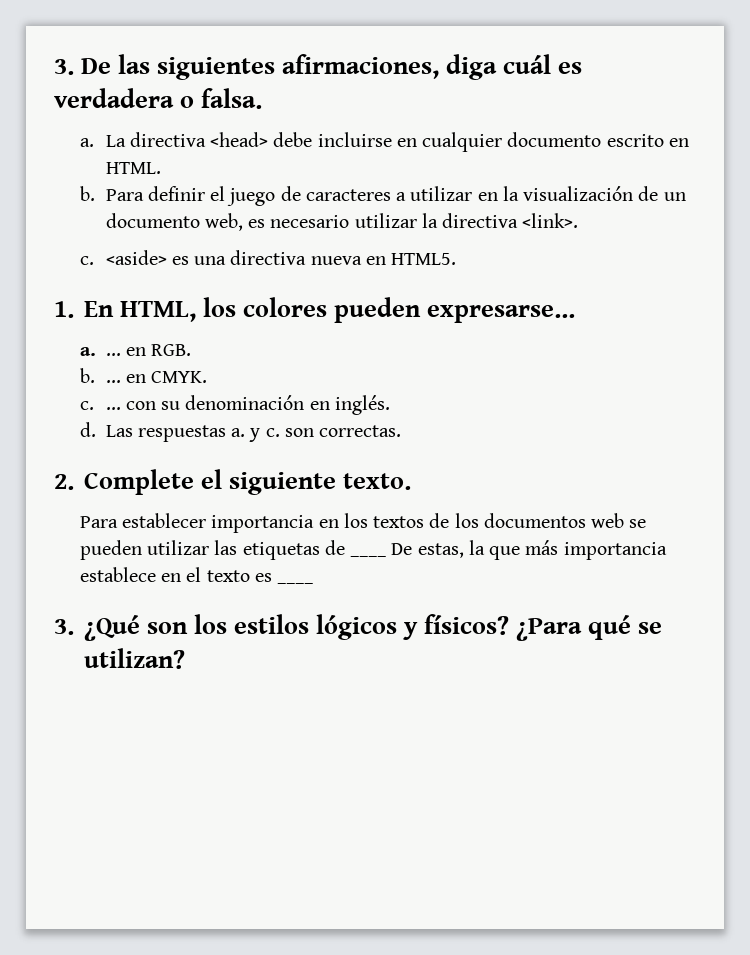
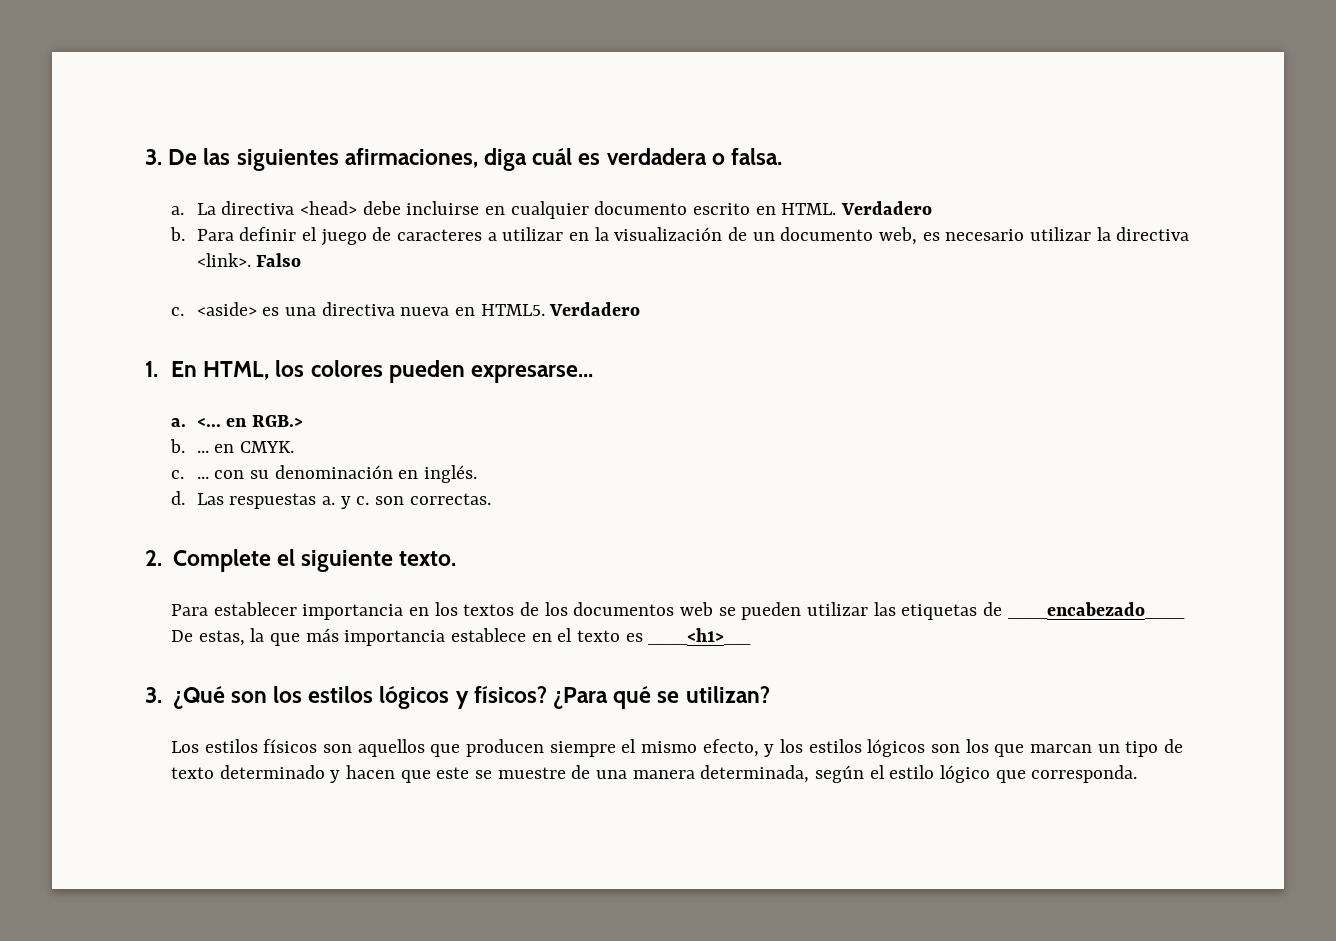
- La directiva <head> debe incluirse en cualquier documento escrito en HTML.
+ La directiva <head> debe incluirse en cualquier documento escrito en HTML. Verdadero
+ Falso
- <aside> es una directiva nueva en HTML5.
+ <aside> es una directiva nueva en HTML5. Verdadero
- a. ... en RGB.
+ a. <... en RGB.>
- Para establecer importancia en los textos de los documentos web se pueden utilizar las etiquetas de ____ De estas, la que más importancia establece en el texto es ____
+ Para establecer importancia en los textos de los documentos web se pueden utilizar las etiquetas de ___encabezado___ De estas, la que más importancia establece en el texto es ___<h1>__
+ Los estilos físicos son aquellos que producen siempre el mismo efecto, y los estilos lógicos son los que marcan un tipo de texto determinado y hacen que este se muestre de una manera determinada, según el estilo lógico que corresponda.

